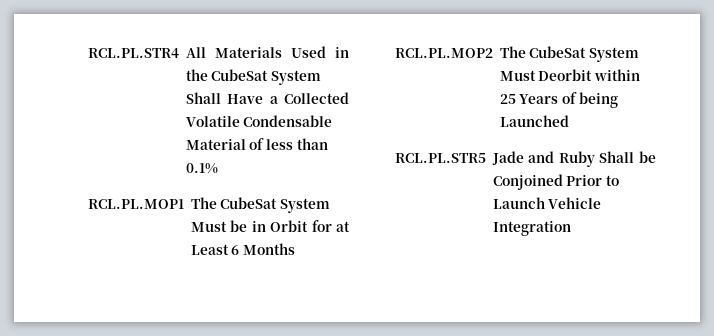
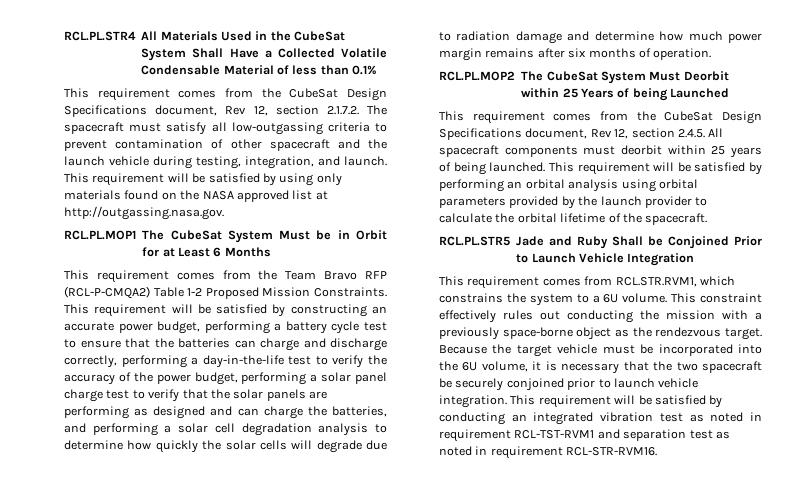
+ This requirement comes from the CubeSat Design Specifications document, Rev 12, section 2.1.7.2. The spacecraft must satisfy all low-outgassing criteria to prevent contamination of other spacecraft and the launch vehicle during testing, integration, and launch. This requirement will be satisfied by using only materials found on the NASA approved list at http://outgassing.nasa.gov.
+ This requirement comes from the Team Bravo RFP (RCL-P-CMQA2) Table 1-2 Proposed Mission Constraints. This requirement will be satisfied by constructing an accurate power budget, performing a battery cycle test to ensure that the batteries can charge and discharge correctly, performing a day-in-the-life test to verify the accuracy of the power budget, performing a solar panel charge test to verify that the solar panels are performing as designed and can charge the batteries, and performing a solar cell degradation analysis to determine how quickly the solar cells will degrade due to radiation damage and determine how much power margin remains after six months of operation.
+ This requirement comes from the CubeSat Design Specifications document, Rev 12, section 2.4.5. All spacecraft components must deorbit within 25 years of being launched. This requirement will be satisfied by performing an orbital analysis using orbital parameters provided by the launch provider to calculate the orbital lifetime of the spacecraft.
+ This requirement comes from RCL.STR.RVM1, which constrains the system to a 6U volume. This constraint effectively rules out conducting the mission with a previously space-borne object as the rendezvous target. Because the target vehicle must be incorporated into the 6U volume, it is necessary that the two spacecraft be securely conjoined prior to launch vehicle integration. This requirement will be satisfied by conducting an integrated vibration test as noted in requirement RCL-TST-RVM1 and separation test as noted in requirement RCL-STR-RVM16.

